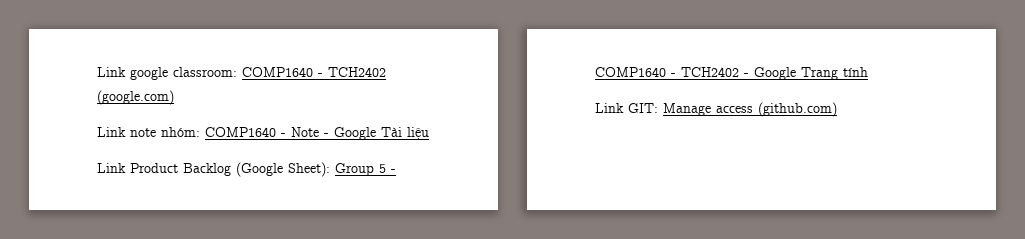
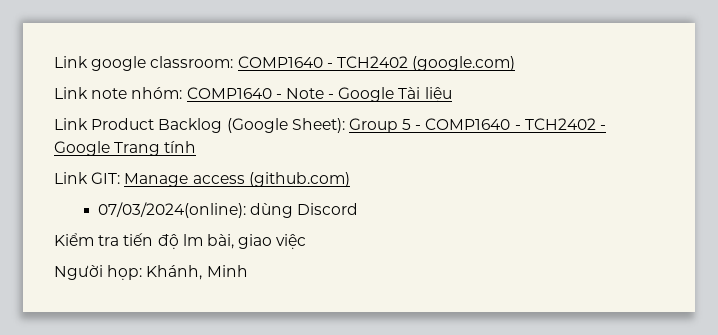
+ 07/03/2024(online): dùng Discord
+ Kiểm tra tiến độ lm bài, giao việc
+ Người họp: Khánh, Minh

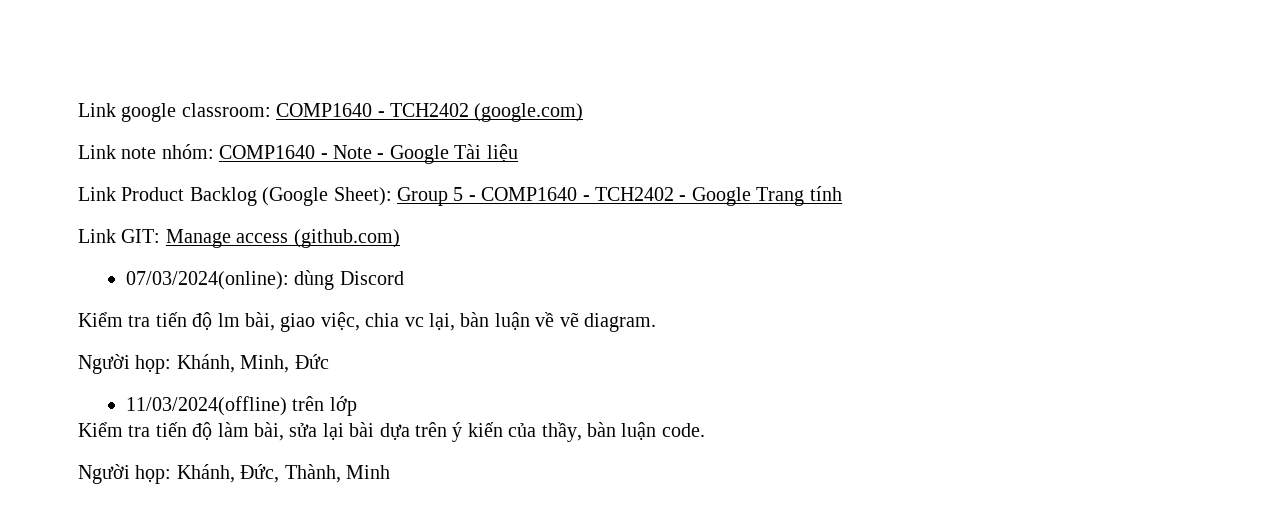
- Kiểm tra tiến độ lm bài, giao việc
- Người họp: Khánh, Minh
+ Kiểm tra tiến độ lm bài, giao việc, chia vc lại, bàn luận về vẽ diagram.
+ Người họp: Khánh, Minh, Đức
+ 11/03/2024(offline) trên lớp
+ Kiểm tra tiến độ làm bài, sửa lại bài dựa trên ý kiến của thầy, bàn luận code.
+ Người họp: Khánh, Đức, Thành, Minh

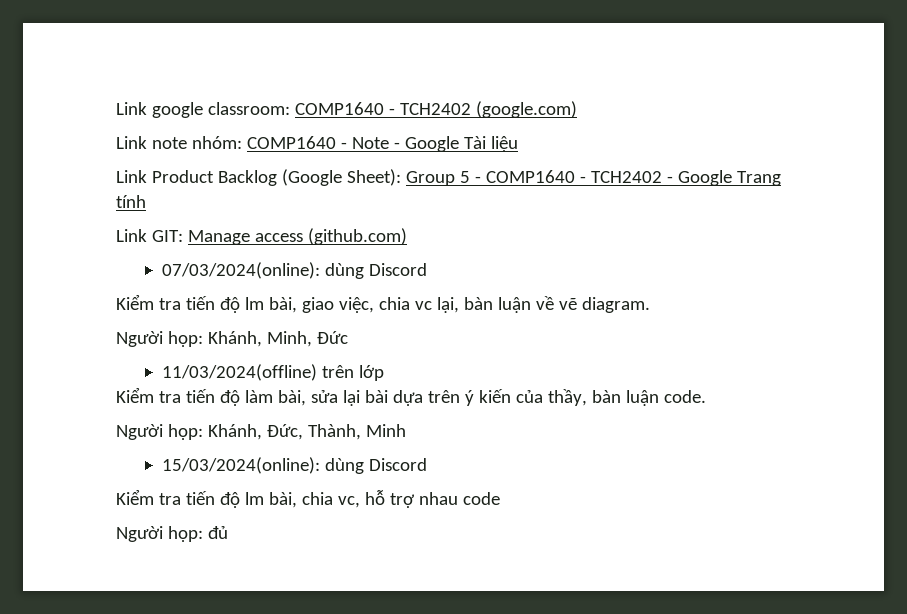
+ 15/03/2024(online): dùng Discord
+ Kiểm tra tiến độ lm bài, chia vc, hỗ trợ nhau code
+ Người họp: đủ

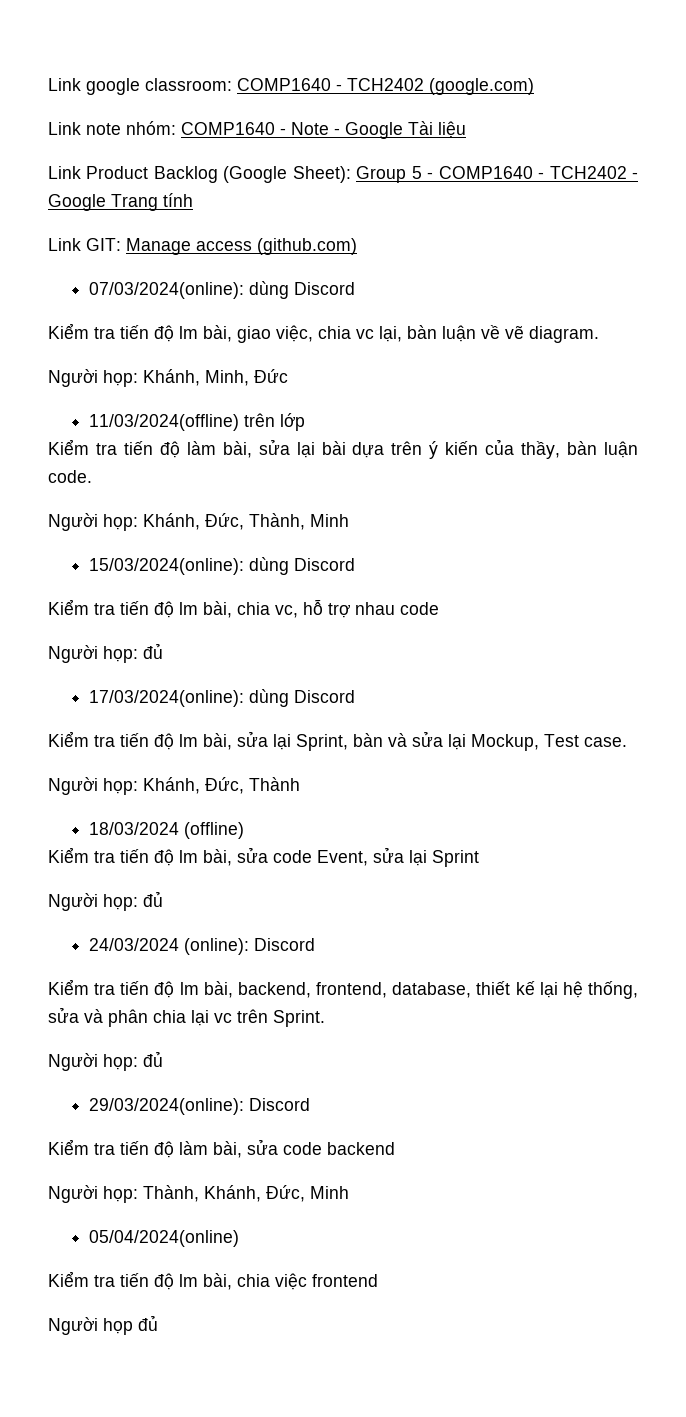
+ 17/03/2024(online): dùng Discord
+ Kiểm tra tiến độ lm bài, sửa lại Sprint, bàn và sửa lại Mockup, Test case.
+ Người họp: Khánh, Đức, Thành
+ 18/03/2024 (offline)
+ Kiểm tra tiến độ lm bài, sửa code Event, sửa lại Sprint
+ Người họp: đủ
+ 24/03/2024 (online): Discord
+ Kiểm tra tiến độ lm bài, backend, frontend, database, thiết kế lại hệ thống, sửa và phân chia lại vc trên Sprint.
+ Người họp: đủ
+ 29/03/2024(online): Discord
+ Kiểm tra tiến độ làm bài, sửa code backend
+ Người họp: Thành, Khánh, Đức, Minh
+ 05/04/2024(online)
+ Kiểm tra tiến độ lm bài, chia việc frontend
+ Người họp đủ

